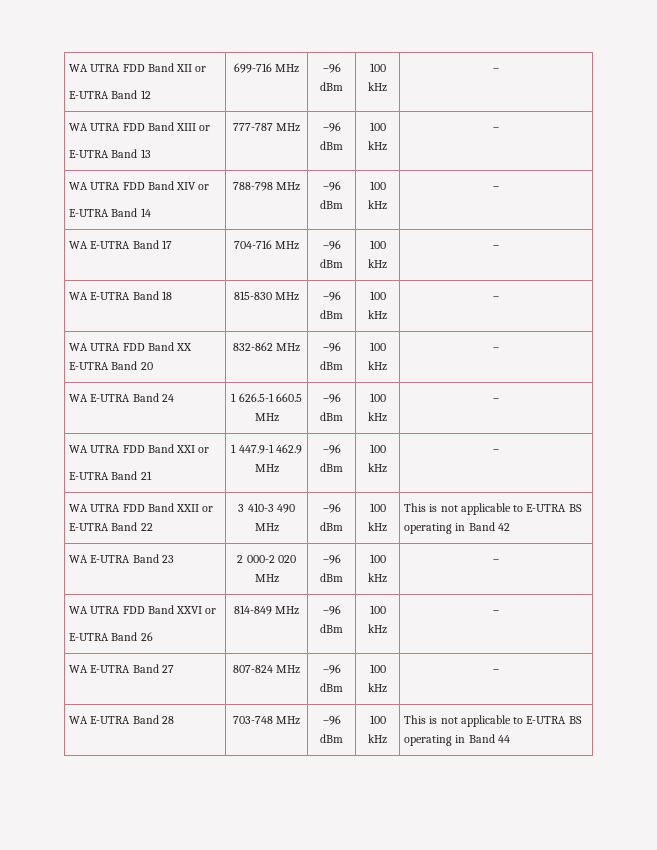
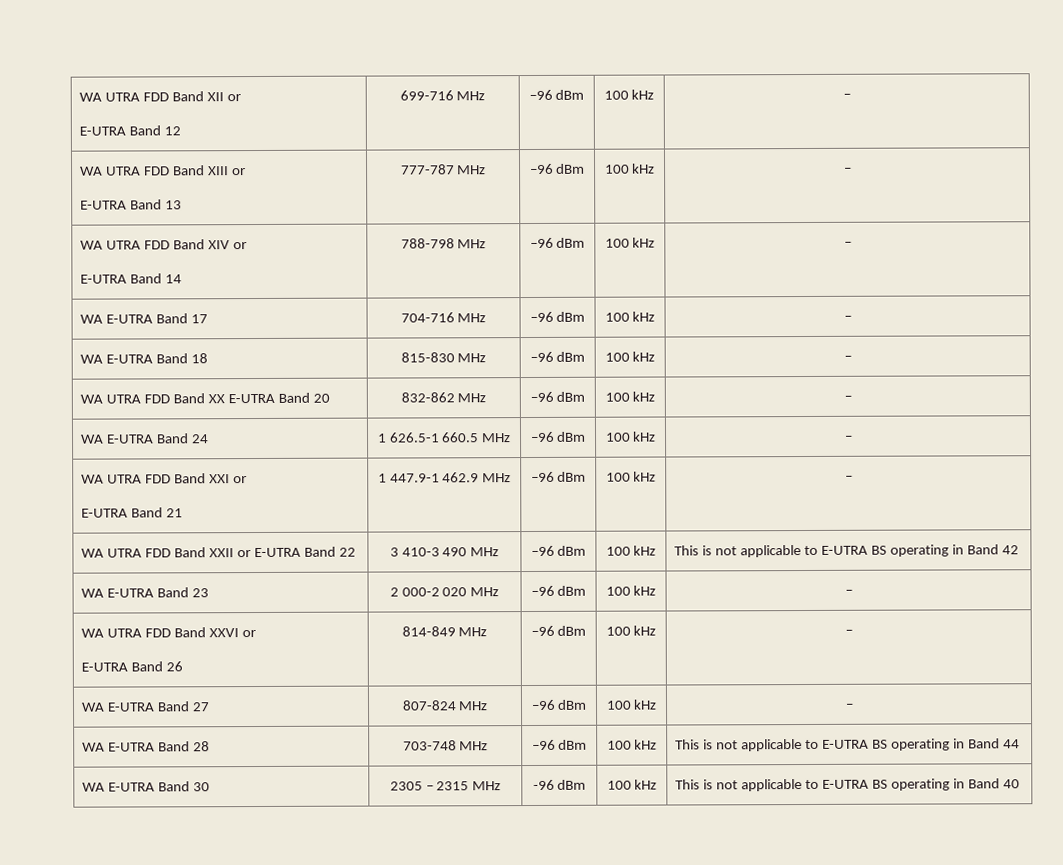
+ WA E-UTRA Band 30 | 2305 – 2315 MHz | -96 dBm | 100 kHz | This is not applicable to E-UTRA BS operating in Band 40

